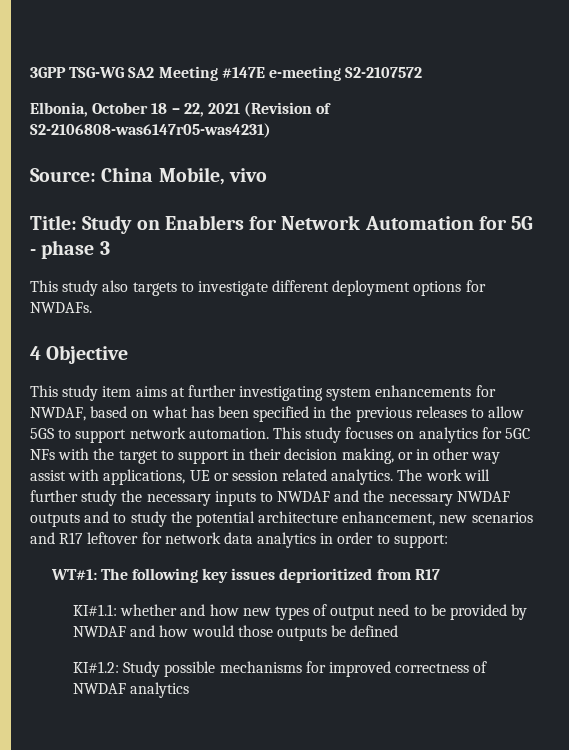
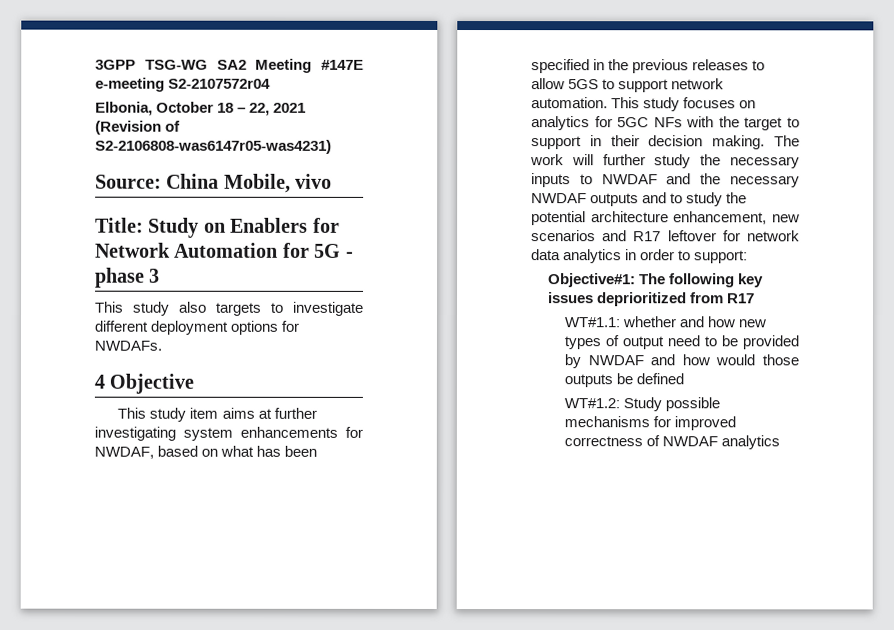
- 3GPP TSG-WG SA2 Meeting #147E e-meeting S2-2107572
+ 3GPP TSG-WG SA2 Meeting #147E e-meeting S2-2107572r04
- This study focuses on analytics for 5GC NFs with the target to support in their decision making, or in other way assist with applications, UE or session related analytics.
+ This study focuses on analytics for 5GC NFs with the target to support in their decision making.
- WT#1: The following key issues deprioritized from R17
+ Objective#1: The following key issues deprioritized from R17
- KI#1.1: whether and how new types of output need to be provided by NWDAF and how would those outputs be defined
+ WT#1.1: whether and how new types of output need to be provided by NWDAF and how would those outputs be defined
- KI#1.2: Study possible mechanisms for improved correctness of NWDAF analytics
+ WT#1.2: Study possible mechanisms for improved correctness of NWDAF analytics

